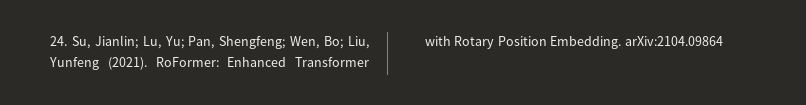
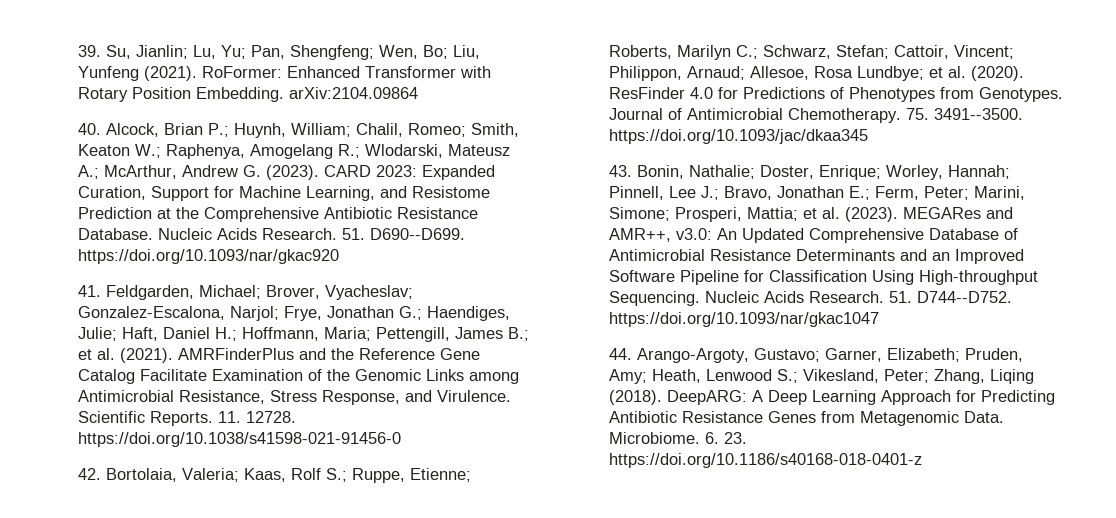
- 24. Su, Jianlin; Lu, Yu; Pan, Shengfeng; Wen, Bo; Liu, Yunfeng (2021).
+ 39. Su, Jianlin; Lu, Yu; Pan, Shengfeng; Wen, Bo; Liu, Yunfeng (2021).
+ 40. Alcock, Brian P.; Huynh, William; Chalil, Romeo; Smith, Keaton W.; Raphenya, Amogelang R.; Wlodarski, Mateusz A.; McArthur, Andrew G. (2023). CARD 2023: Expanded Curation, Support for Machine Learning, and Resistome Prediction at the Comprehensive Antibiotic Resistance Database. Nucleic Acids Research. 51. D690--D699. https://doi.org/10.1093/nar/gkac920
+ 41. Feldgarden, Michael; Brover, Vyacheslav; Gonzalez-Escalona, Narjol; Frye, Jonathan G.; Haendiges, Julie; Haft, Daniel H.; Hoffmann, Maria; Pettengill, James B.; et al. (2021). AMRFinderPlus and the Reference Gene Catalog Facilitate Examination of the Genomic Links among Antimicrobial Resistance, Stress Response, and Virulence. Scientific Reports. 11. 12728. https://doi.org/10.1038/s41598-021-91456-0
+ 42. Bortolaia, Valeria; Kaas, Rolf S.; Ruppe, Etienne; Roberts, Marilyn C.; Schwarz, Stefan; Cattoir, Vincent; Philippon, Arnaud; Allesoe, Rosa Lundbye; et al. (2020). ResFinder 4.0 for Predictions of Phenotypes from Genotypes. Journal of Antimicrobial Chemotherapy. 75. 3491--3500. https://doi.org/10.1093/jac/dkaa345
+ 43. Bonin, Nathalie; Doster, Enrique; Worley, Hannah; Pinnell, Lee J.; Bravo, Jonathan E.; Ferm, Peter; Marini, Simone; Prosperi, Mattia; et al. (2023). MEGARes and AMR++, v3.0: An Updated Comprehensive Database of Antimicrobial Resistance Determinants and an Improved Software Pipeline for Classification Using High-throughput Sequencing. Nucleic Acids Research. 51. D744--D752. https://doi.org/10.1093/nar/gkac1047
+ 44. Arango-Argoty, Gustavo; Garner, Elizabeth; Pruden, Amy; Heath, Lenwood S.; Vikesland, Peter; Zhang, Liqing (2018). DeepARG: A Deep Learning Approach for Predicting Antibiotic Resistance Genes from Metagenomic Data. Microbiome. 6. 23. https://doi.org/10.1186/s40168-018-0401-z

